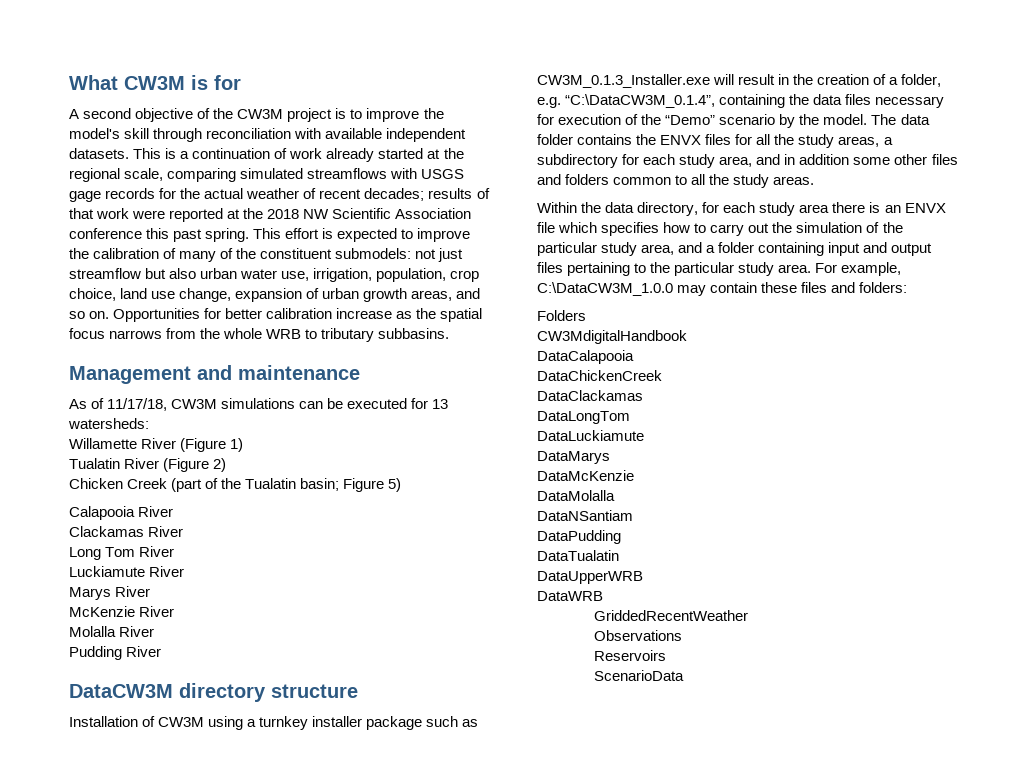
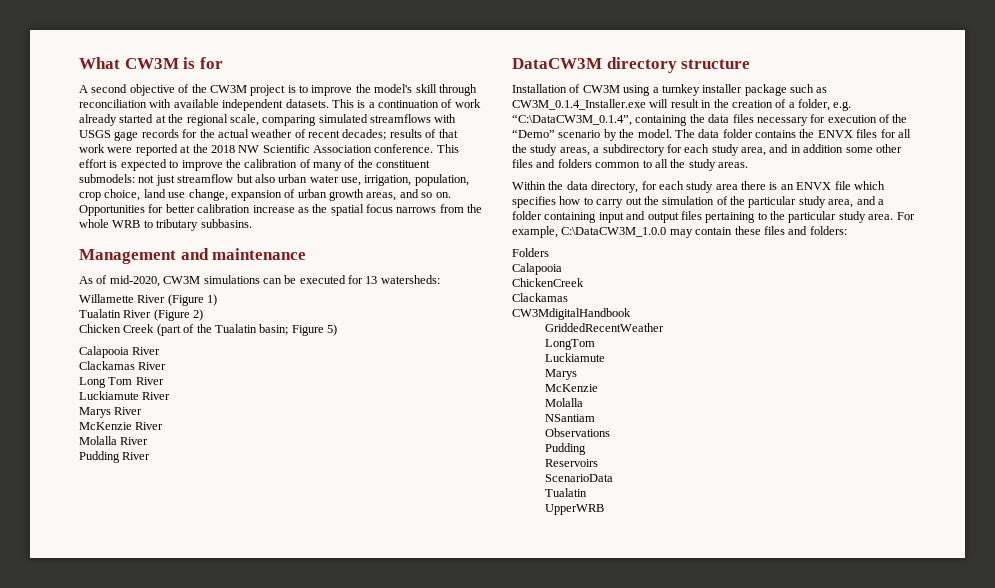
- This is a continuation of work already started at the regional scale, comparing simulated streamflows with USGS gage records for the actual weather of recent decades; results of that work were reported at the 2018 NW Scientific Association conference this past spring.
+ This is a continuation of work already started at the regional scale, comparing simulated streamflows with USGS gage records for the actual weather of recent decades; results of that work were reported at the 2018 NW Scientific Association conference.
- As of 11/17/18, CW3M simulations can be executed for 13 watersheds:
+ As of mid-2020, CW3M simulations can be executed for 13 watersheds:
- Installation of CW3M using a turnkey installer package such as CW3M_0.1.3_Installer.exe will result in the creation of a folder, e.g. “C:\DataCW3M_0.1.4”, containing the data files necessary for execution of the “Demo” scenario by the model.
+ Installation of CW3M using a turnkey installer package such as CW3M_0.1.4_Installer.exe will result in the creation of a folder, e.g. “C:\DataCW3M_0.1.4”, containing the data files necessary for execution of the “Demo” scenario by the model.
  Folders
+ Calapooia
+ ChickenCreek
+ Clackamas
  CW3MdigitalHandbook
- DataCalapooia
- DataChickenCreek
- DataClackamas
- DataLongTom
- DataLuckiamute
- DataMarys
- DataMcKenzie
- DataMolalla
- DataNSantiam
- DataPudding
- DataTualatin
- DataUpperWRB
- DataWRB
  GriddedRecentWeather
+ LongTom
+ Luckiamute
+ Marys
+ McKenzie
+ Molalla
+ NSantiam
  Observations
+ Pudding
  ScenarioData
+ Tualatin
+ UpperWRB

